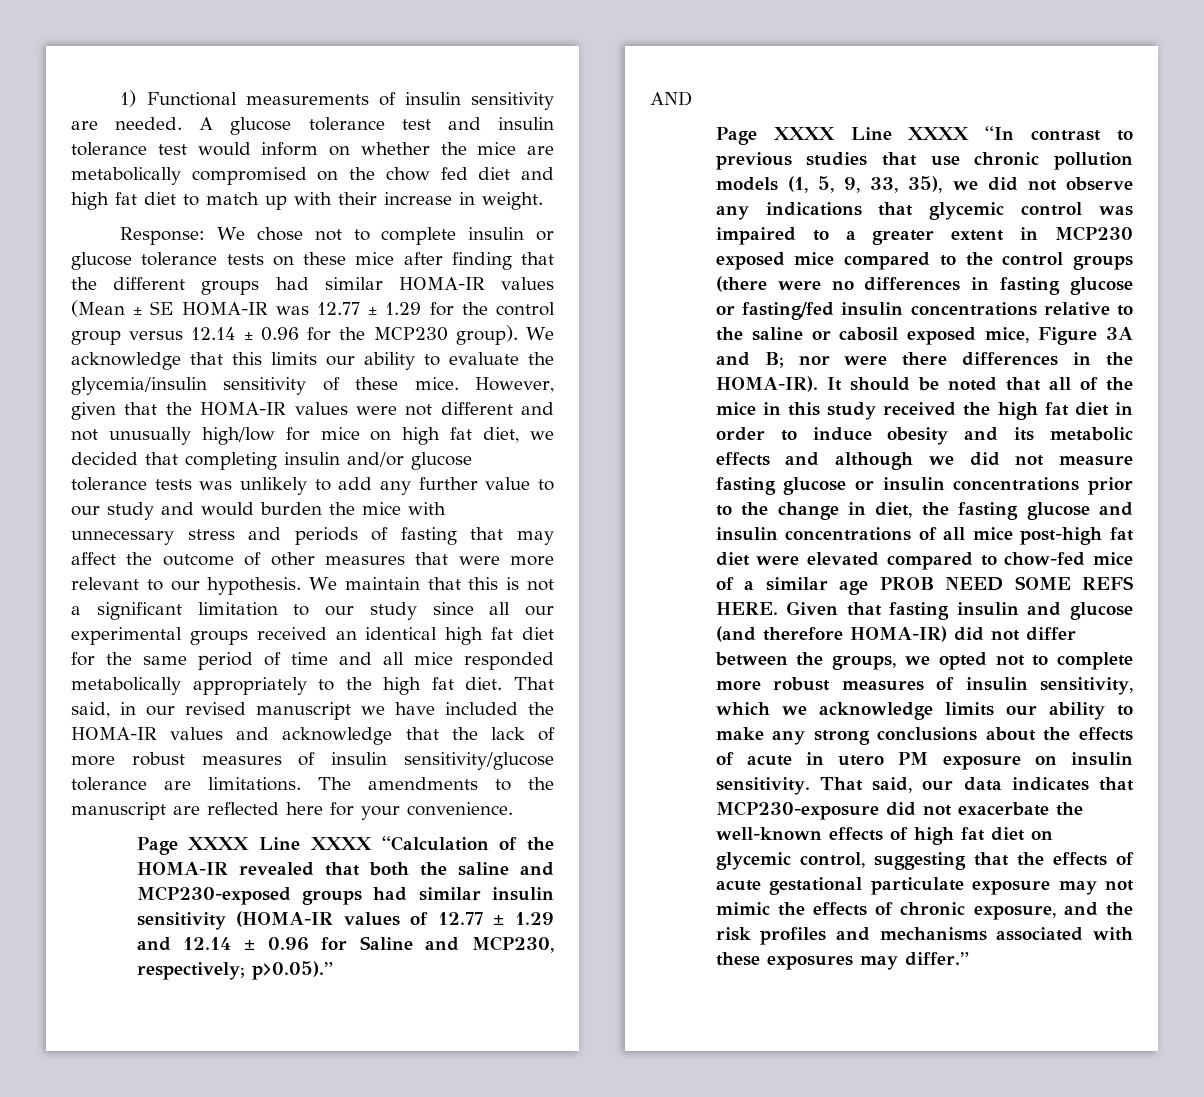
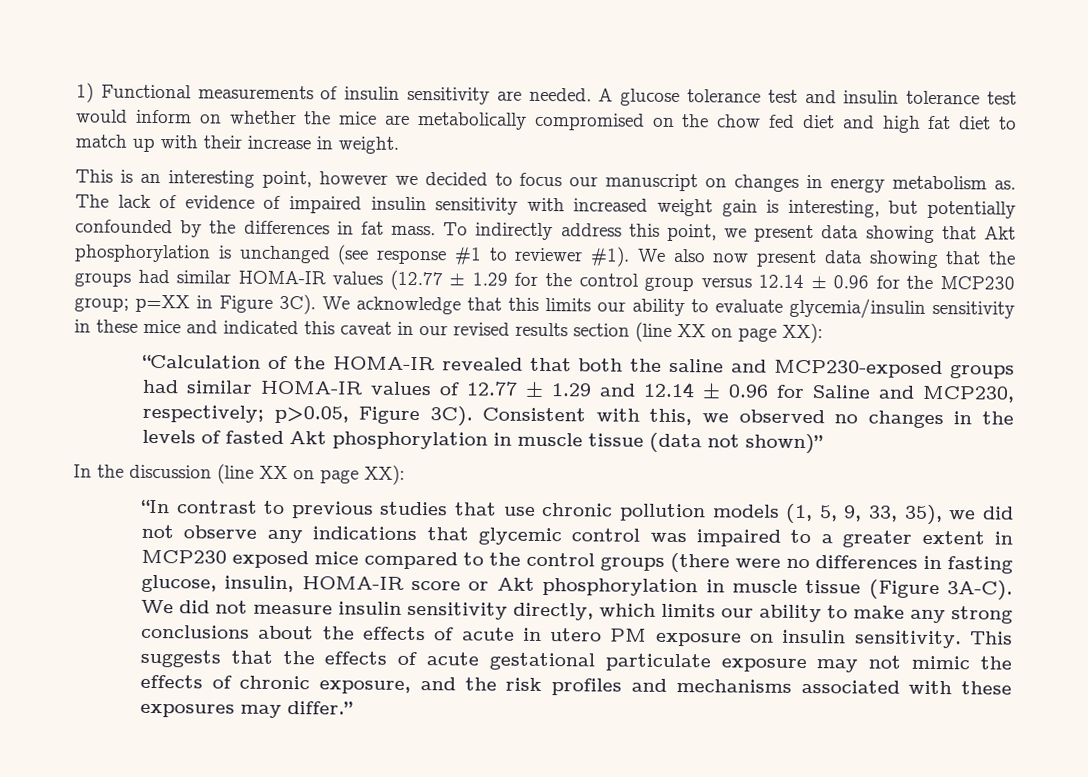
- Response: We chose not to complete insulin or glucose tolerance tests on these mice after finding that the different groups had similar HOMA-IR values (Mean ± SE HOMA-IR was 12.77 ± 1.29 for the control group versus 12.14 ± 0.96 for the MCP230 group).
+ This is an interesting point, however we decided to focus our manuscript on changes in energy metabolism as. The lack of evidence of impaired insulin sensitivity with increased weight gain is interesting, but potentially confounded by the differences in fat mass. To indirectly address this point, we present data showing that Akt phosphorylation is unchanged (see response #1 to reviewer #1). We also now present data showing that the groups had similar HOMA-IR values (12.77 ± 1.29 for the control group versus 12.14 ± 0.96 for the MCP230 group; p=XX in Figure 3C).
- We acknowledge that this limits our ability to evaluate the glycemia/insulin sensitivity of these mice. However, given that the HOMA-IR values were not different and not unusually high/low for mice on high fat diet, we decided that completing insulin and/or glucose tolerance tests was unlikely to add any further value to our study and would burden the mice with unnecessary stress and periods of fasting that may affect the outcome of other measures that were more relevant to our hypothesis. We maintain that this is not a significant limitation to our study since all our experimental groups received an identical high fat diet for the same period of time and all mice responded metabolically appropriately to the high fat diet. That said, in our revised manuscript we have included the HOMA-IR values and acknowledge that the lack of more robust measures of insulin sensitivity/glucose tolerance are limitations. The amendments to the manuscript are reflected here for your convenience.
- Page XXXX Line XXXX “Calculation of the HOMA-IR revealed that both the saline and MCP230-exposed groups had similar insulin sensitivity (HOMA-IR values of 12.77 ± 1.29 and 12.14 ± 0.96 for Saline and MCP230, respectively;
+ We acknowledge that this limits our ability to evaluate glycemia/insulin sensitivity in these mice and indicated this caveat in our revised results section (line XX on page XX):
+ “Calculation of the HOMA-IR revealed that both the saline and MCP230-exposed groups had similar HOMA-IR values of 12.77 ± 1.29 and 12.14 ± 0.96 for Saline and MCP230, respectively;
- p>0.05).”
- AND
- Page XXXX Line XXXX “In contrast to previous studies that use chronic pollution models (1, 5, 9, 33, 35), we did not observe any indications that glycemic control was impaired to a greater extent in MCP230 exposed mice compared to the control groups (there were no differences in fasting glucose or fasting/fed insulin concentrations relative to the saline or cabosil exposed mice, Figure 3A and B; nor were there differences in the HOMA-IR). It should be noted that all of the mice in this study received the high fat diet in order to induce obesity and its metabolic effects and although we did not measure fasting glucose or insulin concentrations prior to the change in diet, the fasting glucose and insulin concentrations of all mice post-high fat diet were elevated compared to chow-fed mice of a similar age PROB NEED SOME REFS HERE. Given that fasting insulin and glucose (and therefore HOMA-IR) did not differ between the groups, we opted not to complete more robust measures of insulin sensitivity, which we acknowledge limits our ability to make any strong conclusions about the effects of acute in utero PM exposure on insulin sensitivity.
+ p>0.05, Figure 3C). Consistent with this, we observed no changes in the levels of fasted Akt phosphorylation in muscle tissue (data not shown)”
+ In the discussion (line XX on page XX):
+ “In contrast to previous studies that use chronic pollution models (1, 5, 9, 33, 35), we did not observe any indications that glycemic control was impaired to a greater extent in MCP230 exposed mice compared to the control groups (there were no differences in fasting glucose, insulin, HOMA-IR score or Akt phosphorylation in muscle tissue (Figure 3A-C). We did not measure insulin sensitivity directly, which limits our ability to make any strong conclusions about the effects of acute in utero PM exposure on insulin sensitivity.
- That said, our data indicates that MCP230-exposure did not exacerbate the well-known effects of high fat diet on glycemic control, suggesting that the effects of acute gestational particulate exposure may not mimic the effects of chronic exposure, and the risk profiles and mechanisms associated with these exposures may differ.”
+ This suggests that the effects of acute gestational particulate exposure may not mimic the effects of chronic exposure, and the risk profiles and mechanisms associated with these exposures may differ.”

